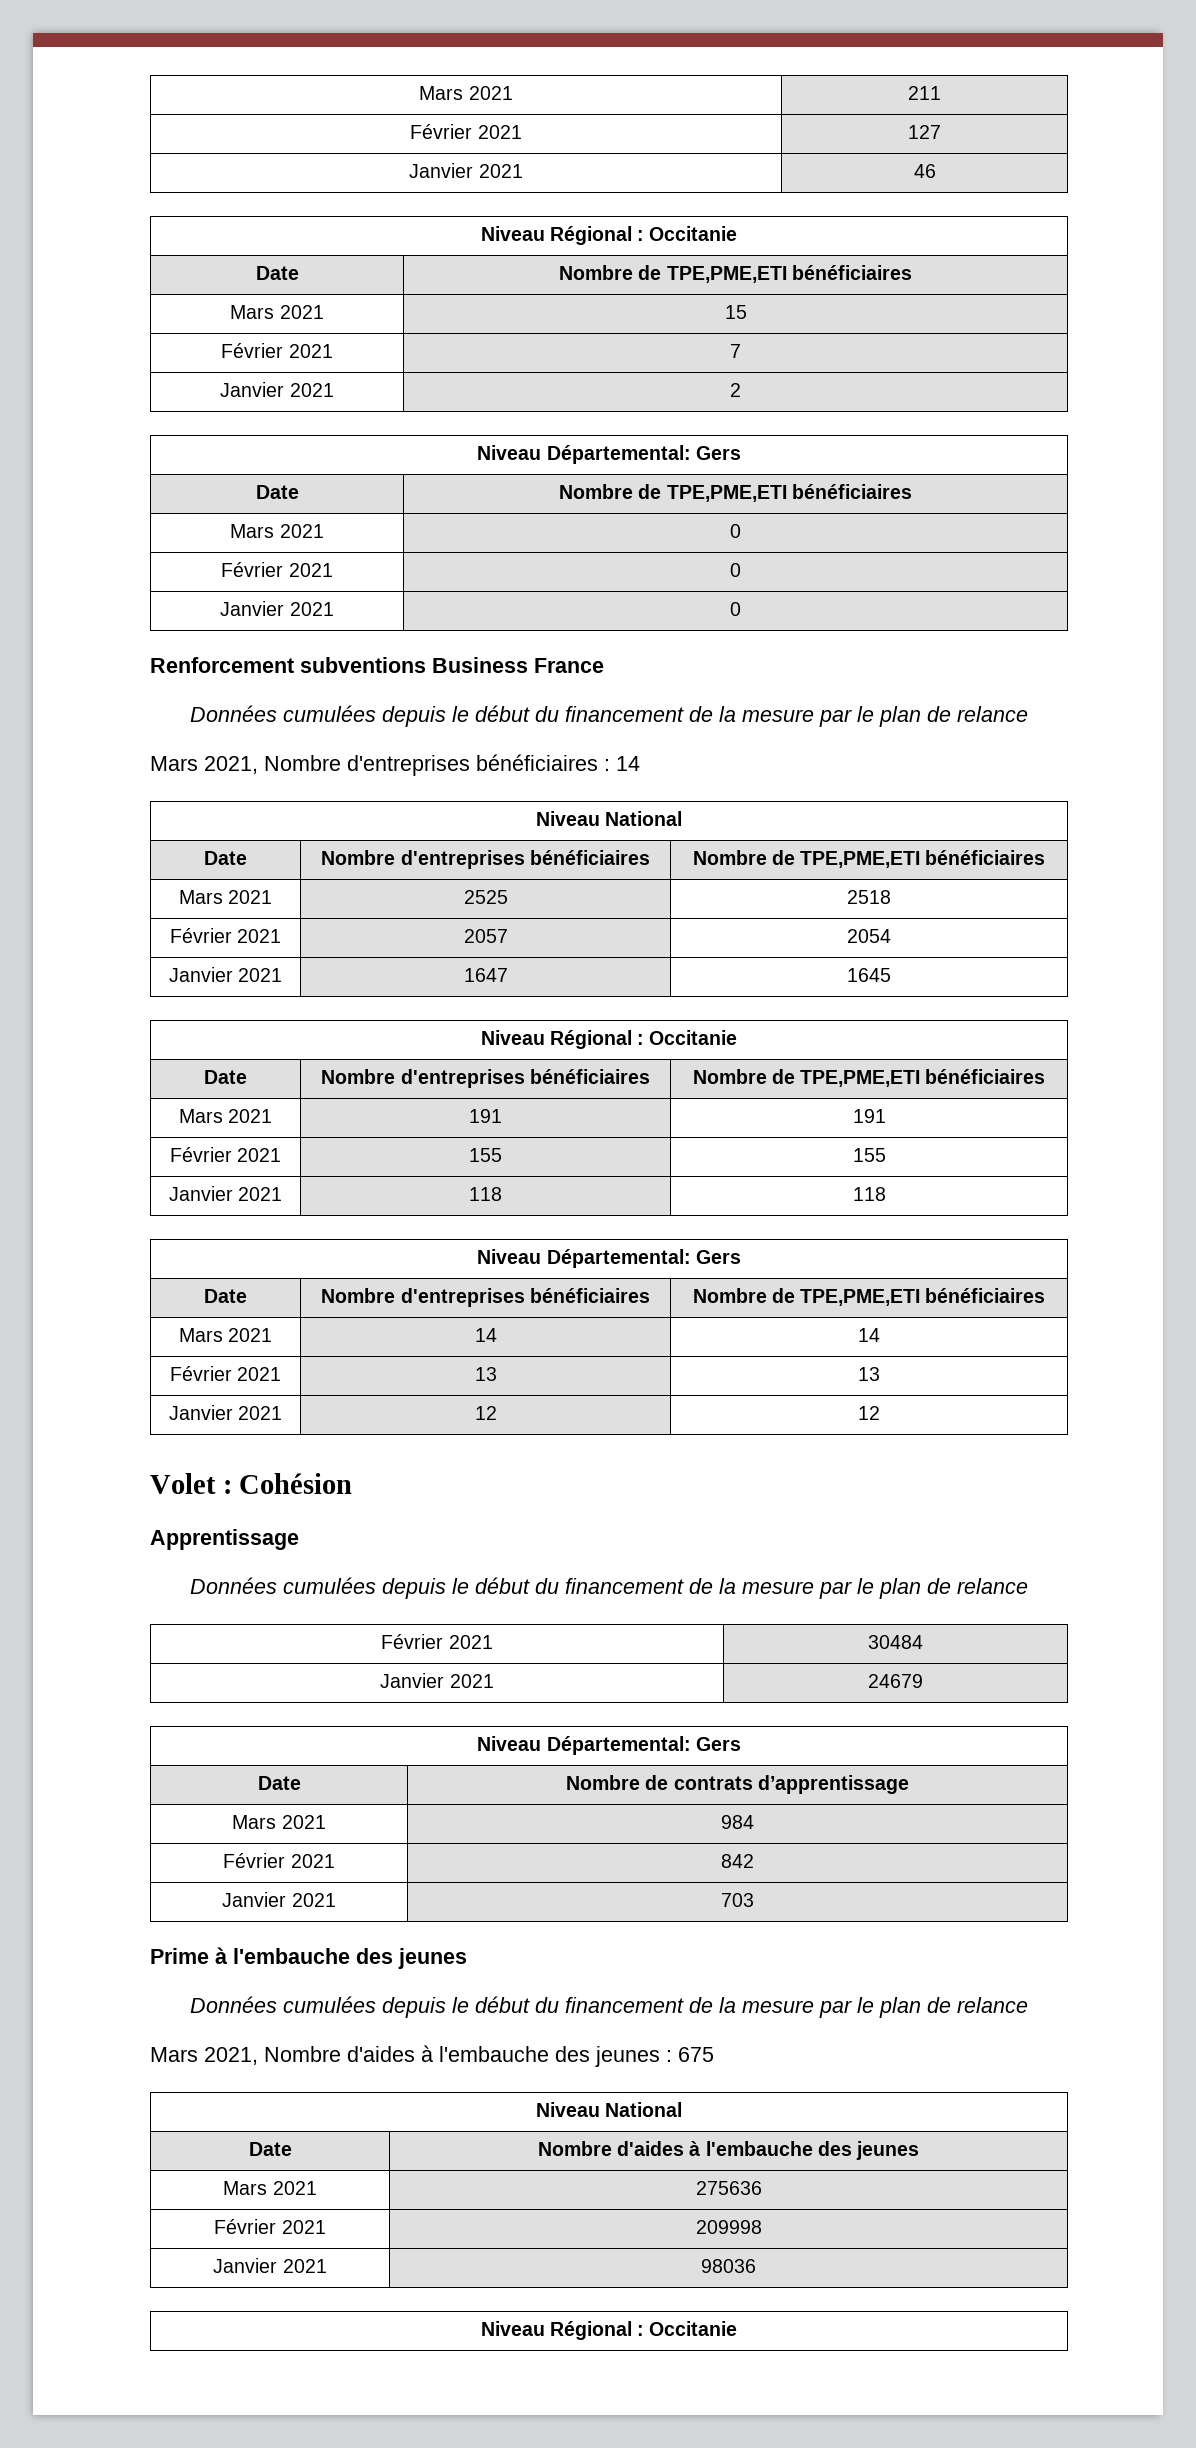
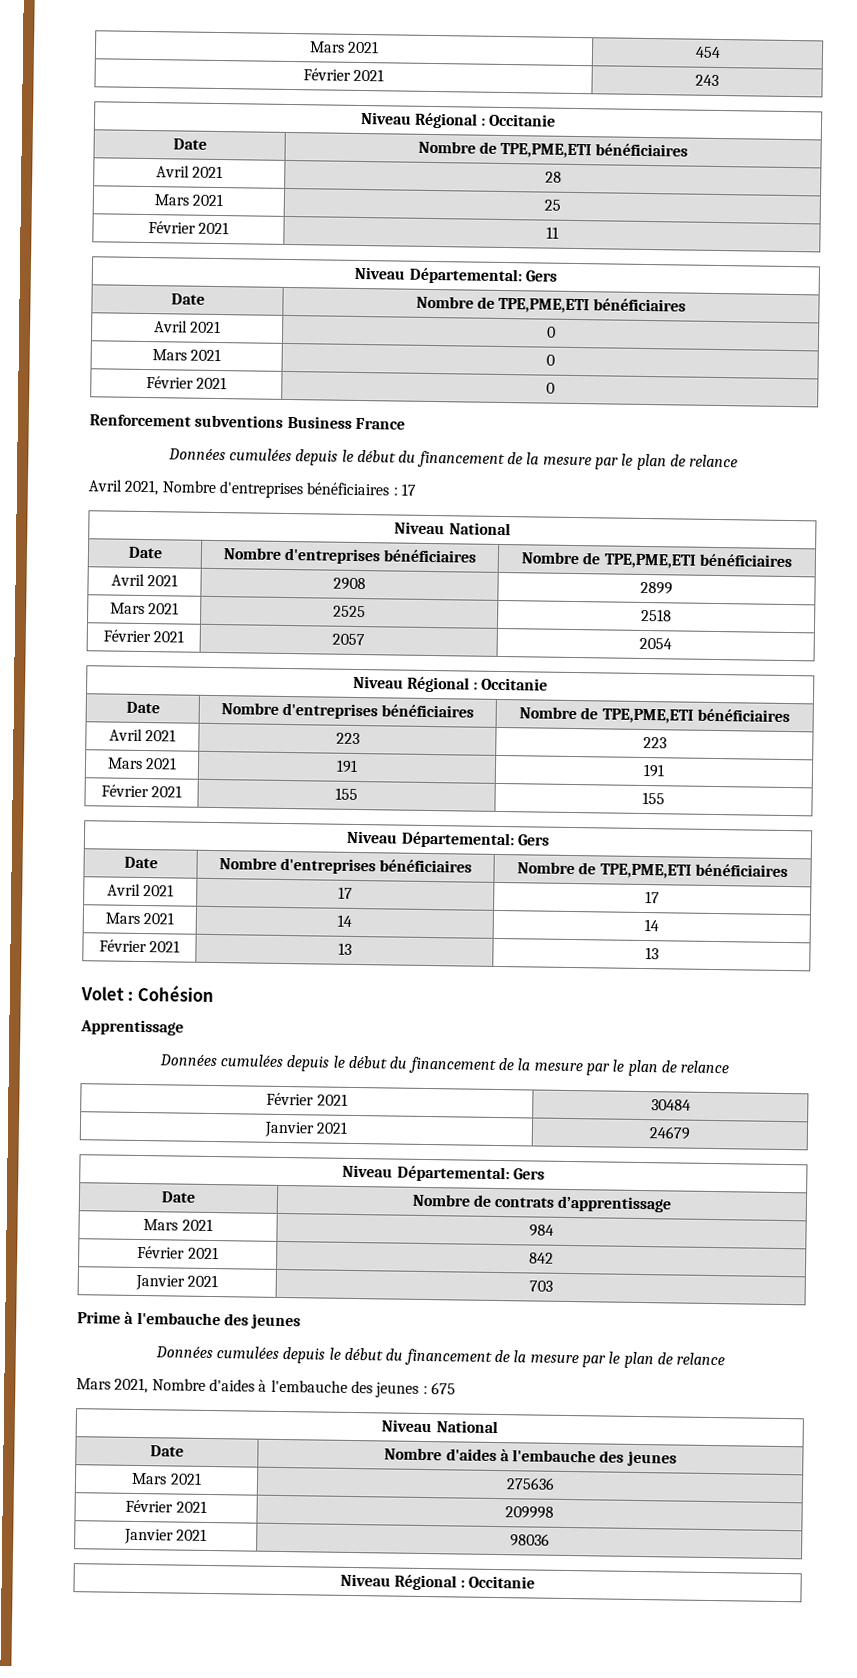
- Mars 2021 | 211
- Février 2021 | 127
- Janvier 2021 | 46
+ Mars 2021 | 454
+ Février 2021 | 243
- Mars 2021 | 15
- Février 2021 | 7
- Janvier 2021 | 2
+ Avril 2021 | 28
+ Mars 2021 | 25
+ Février 2021 | 11
+ Avril 2021 | 0
- Janvier 2021 | 0
- Mars 2021, Nombre d'entreprises bénéficiaires : 14
+ Avril 2021, Nombre d'entreprises bénéficiaires : 17
+ Avril 2021 | 2908 | 2899
- Janvier 2021 | 1647 | 1645
+ Avril 2021 | 223 | 223
- Janvier 2021 | 118 | 118
+ Avril 2021 | 17 | 17
- Janvier 2021 | 12 | 12

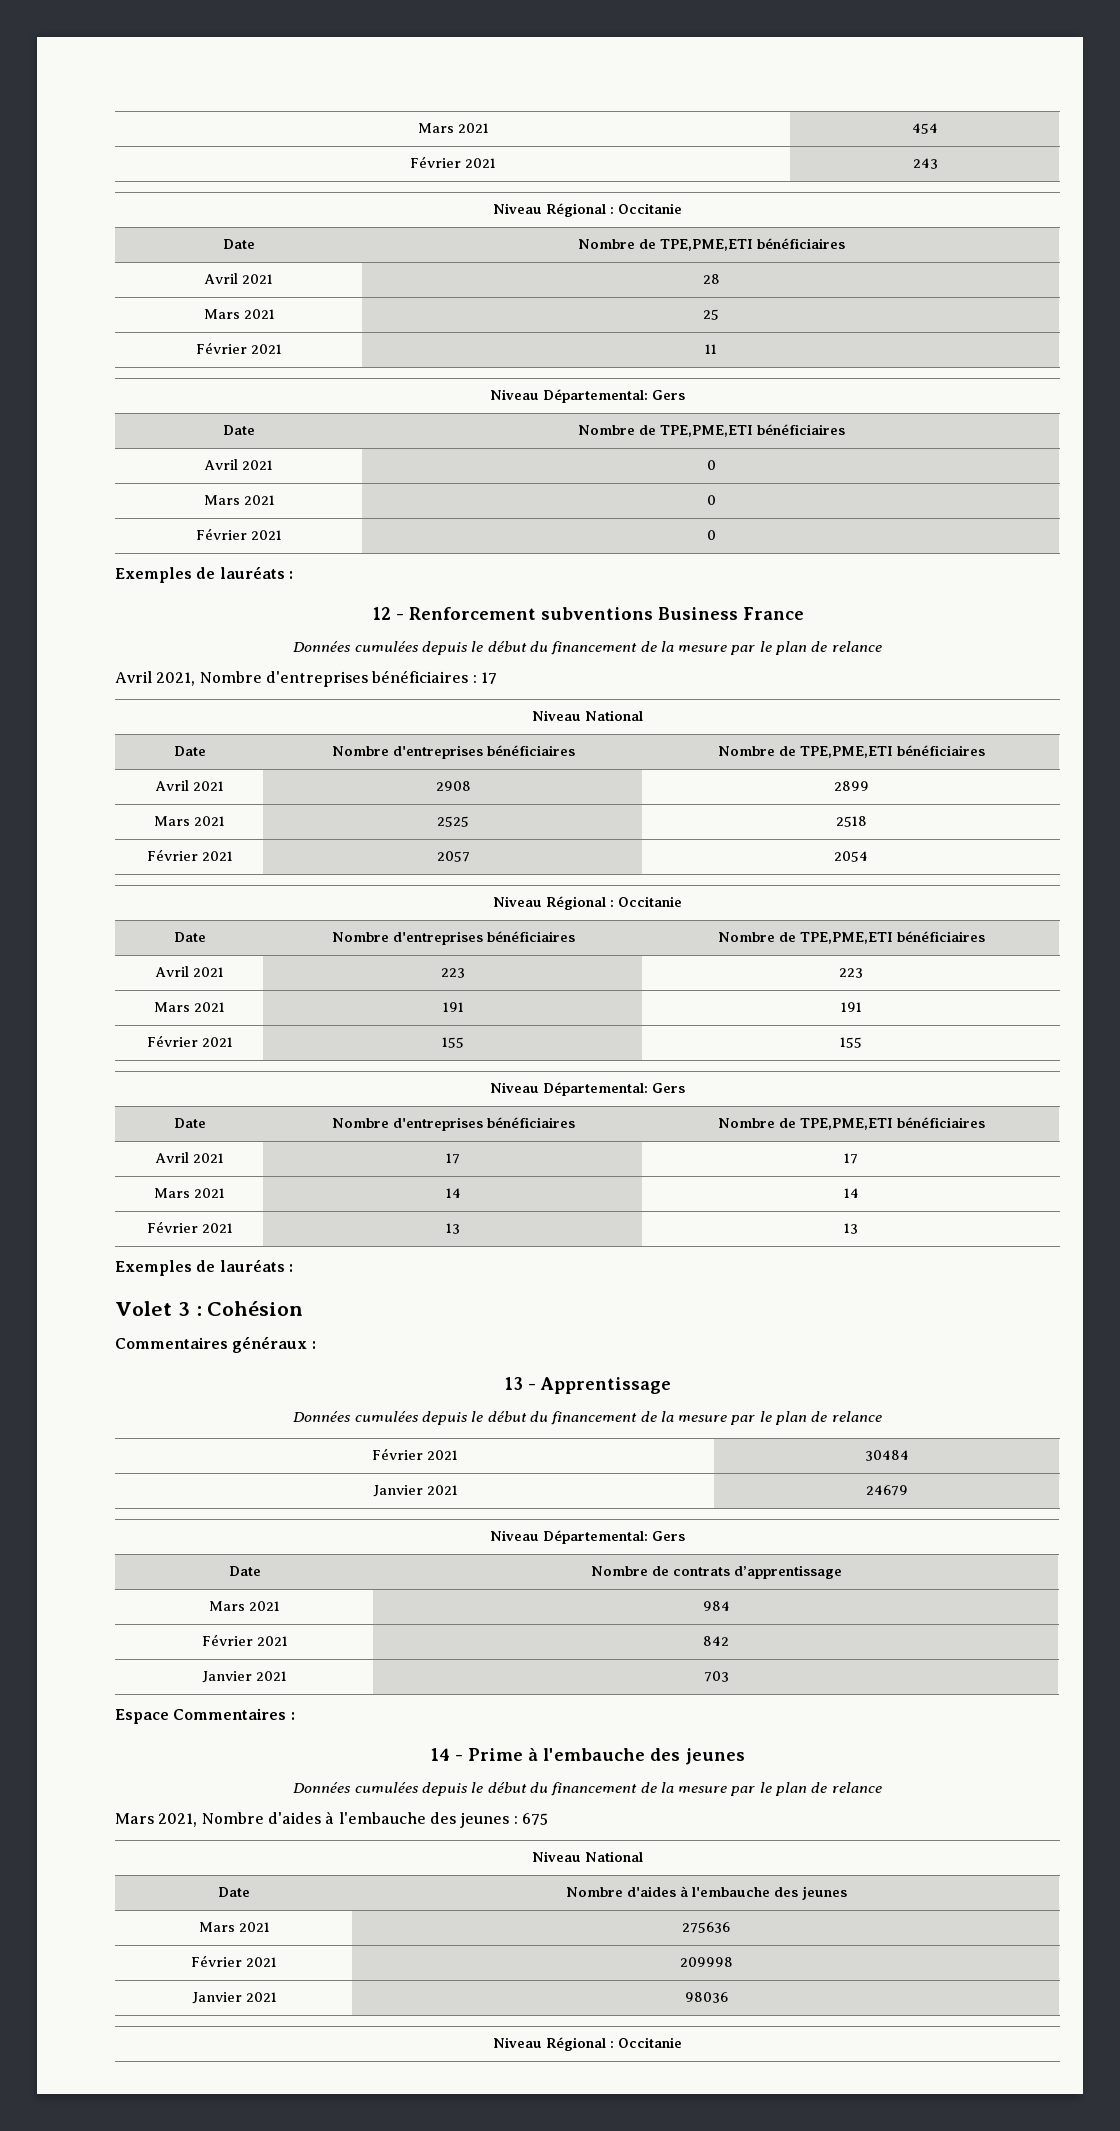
  Février 2021 | 0
- Renforcement subventions Business France
+ Exemples de lauréats :
+ 12 - Renforcement subventions Business France
  Février 2021 | 13 | 13
+ Exemples de lauréats :
- Volet : Cohésion
+ Volet 3 : Cohésion
- Apprentissage
+ Commentaires généraux :
+ 13 - Apprentissage
- Prime à l'embauche des jeunes
+ Espace Commentaires :
+ 14 - Prime à l'embauche des jeunes

